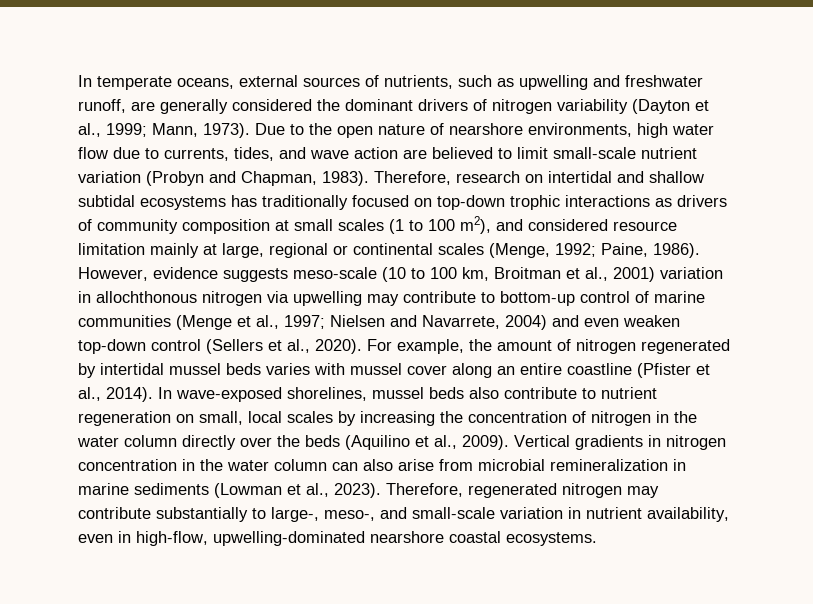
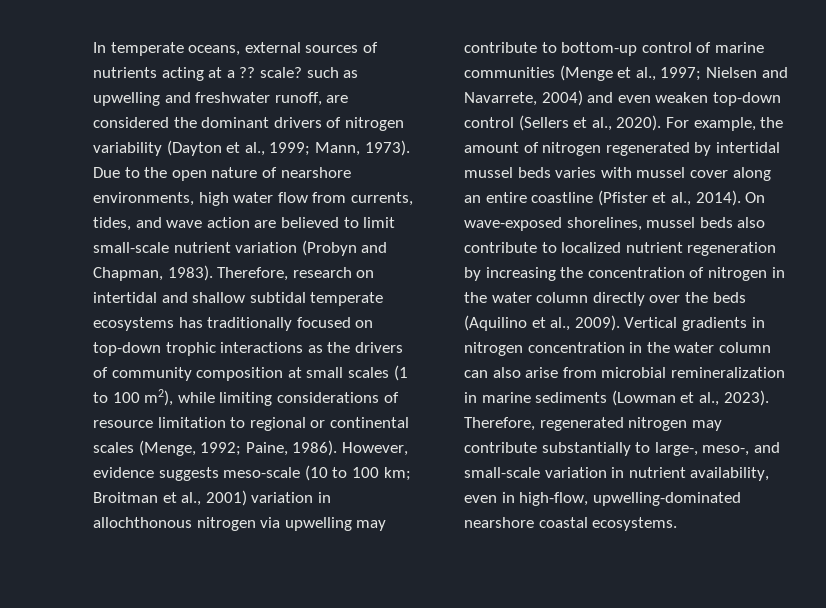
- In temperate oceans, external sources of nutrients, such as upwelling and freshwater runoff, are generally considered the dominant drivers of nitrogen variability (Dayton et al., 1999; Mann, 1973).
+ In temperate oceans, external sources of nutrients acting at a ?? scale? such as upwelling and freshwater runoff, are considered the dominant drivers of nitrogen variability (Dayton et al., 1999; Mann, 1973).
- Due to the open nature of nearshore environments, high water flow due to currents, tides, and wave action are believed to limit small-scale nutrient variation (Probyn and Chapman, 1983).
+ Due to the open nature of nearshore environments, high water flow from currents, tides, and wave action are believed to limit small-scale nutrient variation (Probyn and Chapman, 1983).
- Therefore, research on intertidal and shallow subtidal ecosystems has traditionally focused on top-down trophic interactions as drivers of community composition at small scales (1 to 100 m2), and considered resource limitation mainly at large, regional or continental scales (Menge, 1992; Paine, 1986).
+ Therefore, research on intertidal and shallow subtidal temperate ecosystems has traditionally focused on top-down trophic interactions as the drivers of community composition at small scales (1 to 100 m2), while limiting considerations of resource limitation to regional or continental scales (Menge, 1992; Paine, 1986).
- However, evidence suggests meso-scale (10 to 100 km, Broitman et al., 2001) variation in allochthonous nitrogen via upwelling may contribute to bottom-up control of marine communities (Menge et al., 1997; Nielsen and Navarrete, 2004) and even weaken top-down control (Sellers et al., 2020).
+ However, evidence suggests meso-scale (10 to 100 km; Broitman et al., 2001) variation in allochthonous nitrogen via upwelling may contribute to bottom-up control of marine communities (Menge et al., 1997; Nielsen and Navarrete, 2004) and even weaken top-down control (Sellers et al., 2020).
- In wave-exposed shorelines, mussel beds also contribute to nutrient regeneration on small, local scales by increasing the concentration of nitrogen in the water column directly over the beds (Aquilino et al., 2009).
+ On wave-exposed shorelines, mussel beds also contribute to localized nutrient regeneration by increasing the concentration of nitrogen in the water column directly over the beds (Aquilino et al., 2009).

